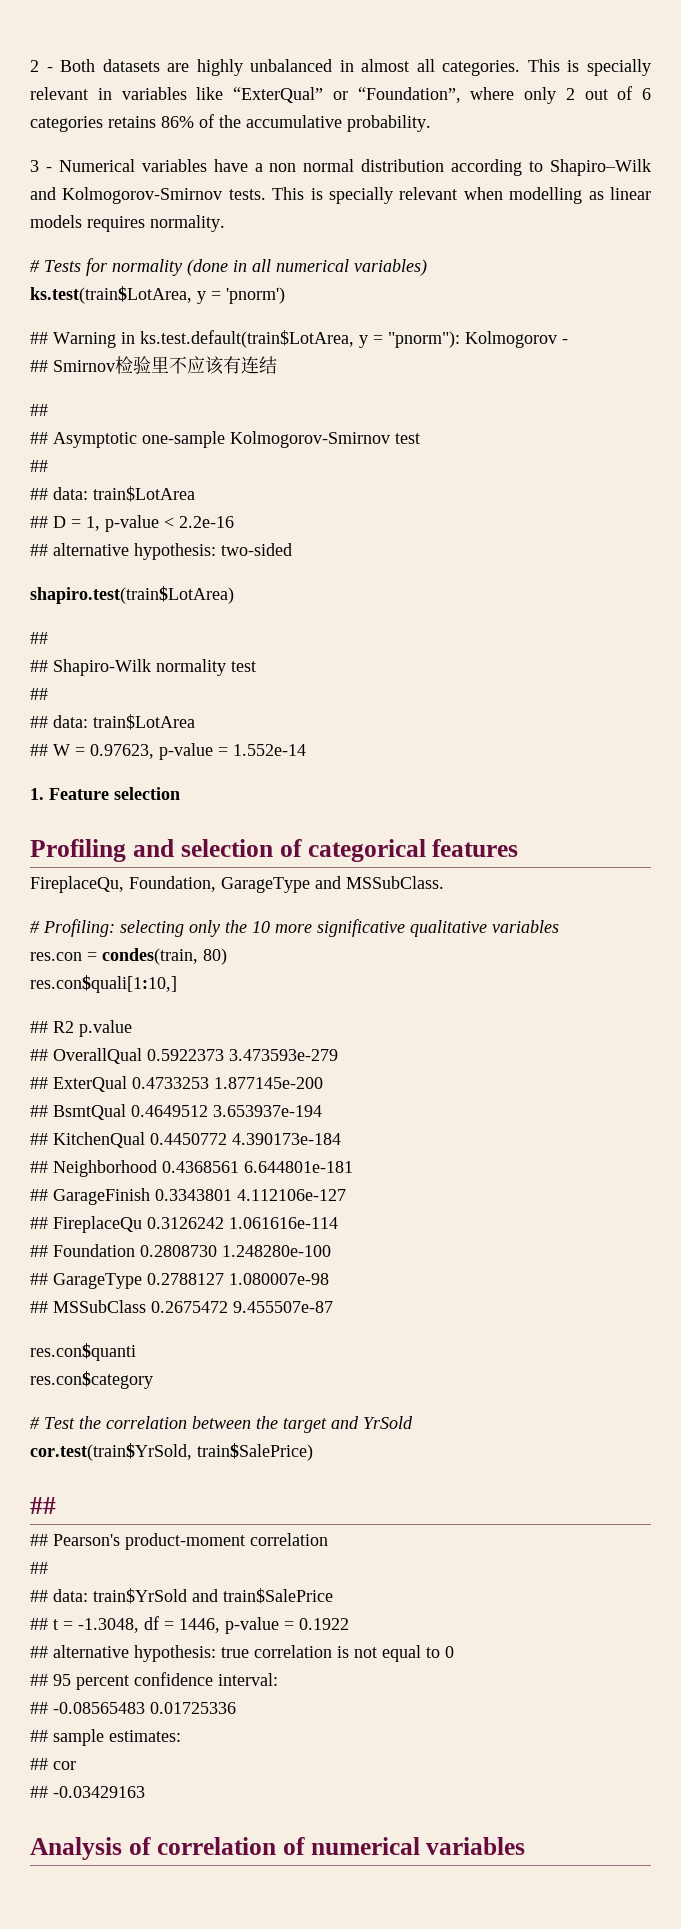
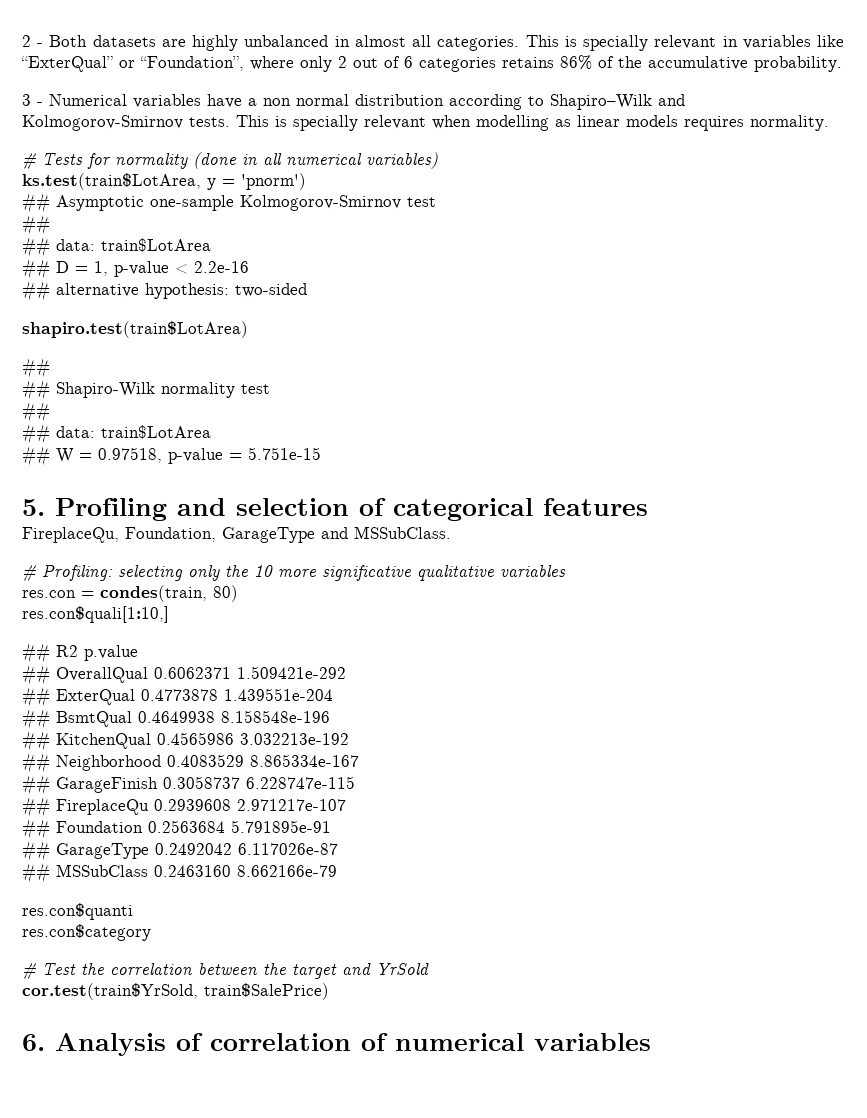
- ## Warning in ks.test.default(train$LotArea, y = "pnorm"): Kolmogorov -
- ## Smirnov检验里不应该有连结
- ##
- ## W = 0.97623, p-value = 1.552e-14
- 1. Feature selection
- Profiling and selection of categorical features
+ ## W = 0.97518, p-value = 5.751e-15
+ 5. Profiling and selection of categorical features
- ## OverallQual 0.5922373 3.473593e-279
+ ## OverallQual 0.6062371 1.509421e-292
- ## ExterQual 0.4733253 1.877145e-200
+ ## ExterQual 0.4773878 1.439551e-204
- ## BsmtQual 0.4649512 3.653937e-194
+ ## BsmtQual 0.4649938 8.158548e-196
- ## KitchenQual 0.4450772 4.390173e-184
+ ## KitchenQual 0.4565986 3.032213e-192
- ## Neighborhood 0.4368561 6.644801e-181
+ ## Neighborhood 0.4083529 8.865334e-167
- ## GarageFinish 0.3343801 4.112106e-127
+ ## GarageFinish 0.3058737 6.228747e-115
- ## FireplaceQu 0.3126242 1.061616e-114
+ ## FireplaceQu 0.2939608 2.971217e-107
- ## Foundation 0.2808730 1.248280e-100
+ ## Foundation 0.2563684 5.791895e-91
- ## GarageType 0.2788127 1.080007e-98
+ ## GarageType 0.2492042 6.117026e-87
- ## MSSubClass 0.2675472 9.455507e-87
+ ## MSSubClass 0.2463160 8.662166e-79
  cor.test(train$YrSold, train$SalePrice)
- ##
- ## Pearson's product-moment correlation
- ##
- ## data: train$YrSold and train$SalePrice
- ## t = -1.3048, df = 1446, p-value = 0.1922
- ## alternative hypothesis: true correlation is not equal to 0
- ## 95 percent confidence interval:
- ## -0.08565483 0.01725336
- ## sample estimates:
- ## cor
- ## -0.03429163
- Analysis of correlation of numerical variables
+ 6. Analysis of correlation of numerical variables

